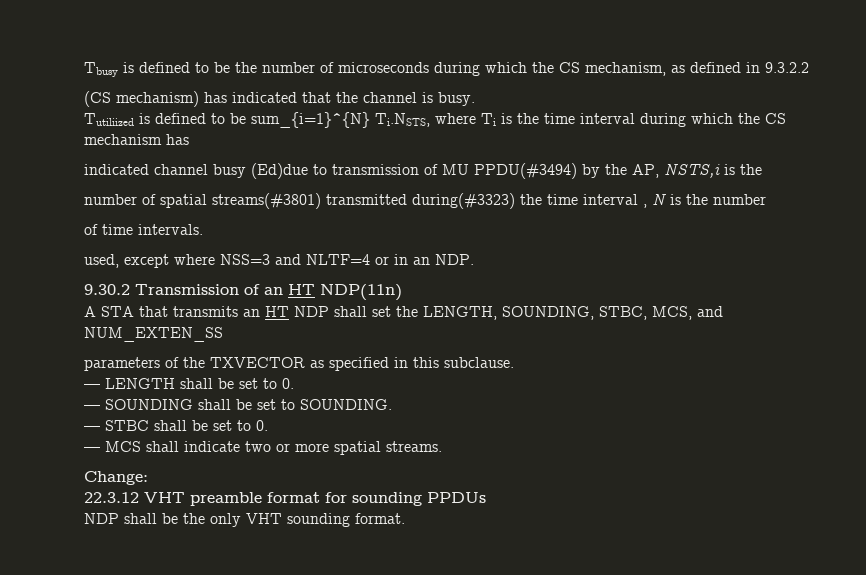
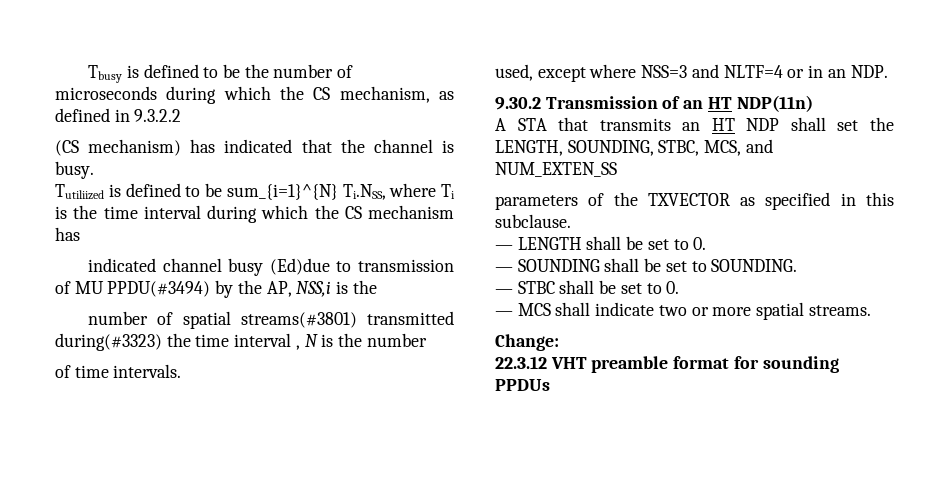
- Tutiliized is defined to be sum_{i=1}^{N} Ti.NSTS, where Ti is the time interval during which the CS mechanism has
+ Tutiliized is defined to be sum_{i=1}^{N} Ti.NSS, where Ti is the time interval during which the CS mechanism has
- indicated channel busy (Ed)due to transmission of MU PPDU(#3494) by the AP, NSTS,i is the
+ indicated channel busy (Ed)due to transmission of MU PPDU(#3494) by the AP, NSS,i is the
- NDP shall be the only VHT sounding format.

